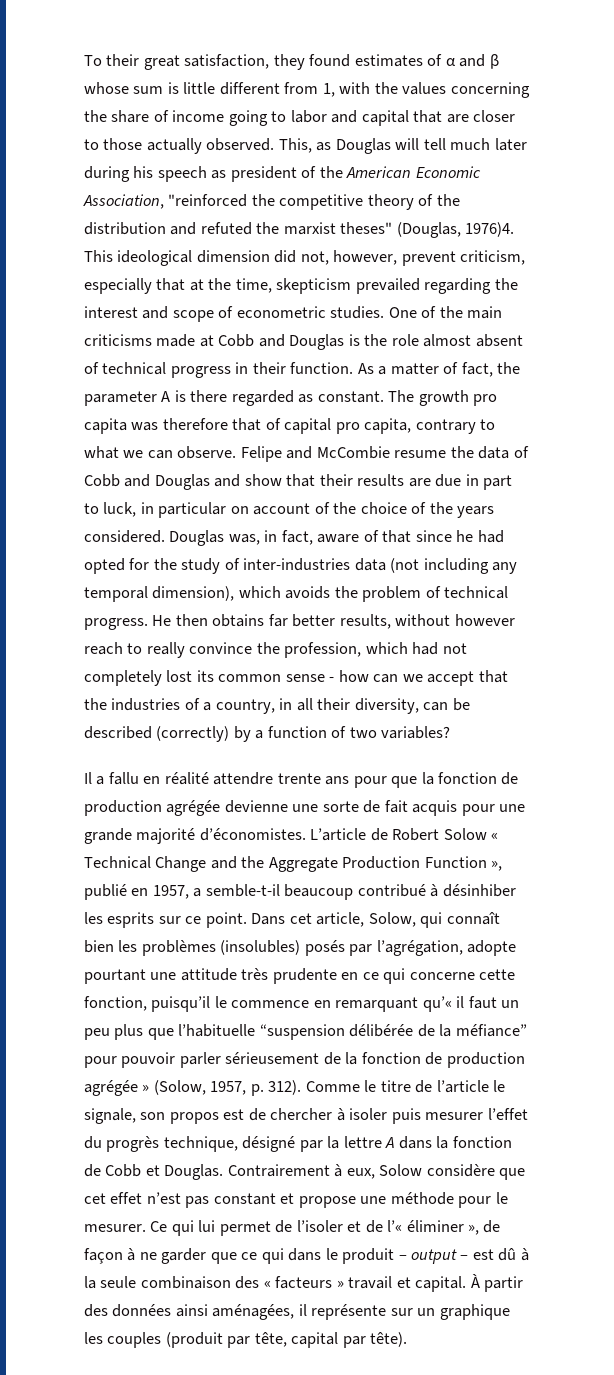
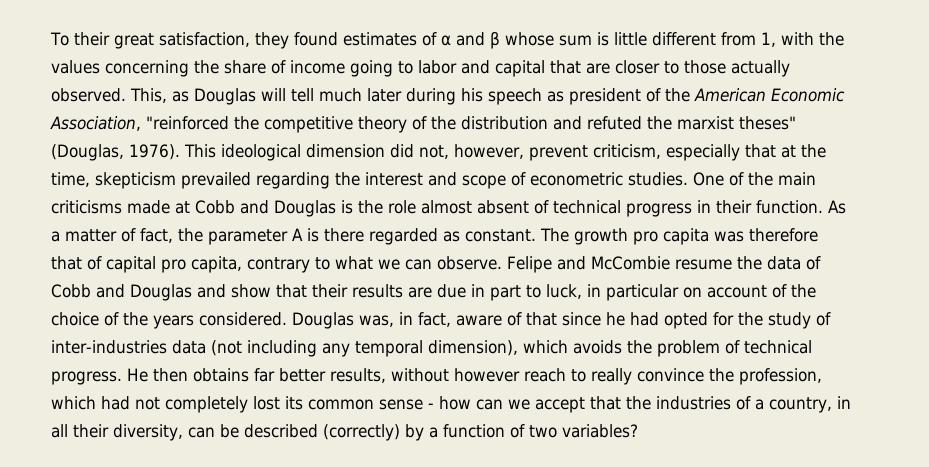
- This, as Douglas will tell much later during his speech as president of the American Economic Association, "reinforced the competitive theory of the distribution and refuted the marxist theses" (Douglas, 1976)4.
+ This, as Douglas will tell much later during his speech as president of the American Economic Association, "reinforced the competitive theory of the distribution and refuted the marxist theses" (Douglas, 1976).
- Il a fallu en réalité attendre trente ans pour que la fonction de production agrégée devienne une sorte de fait acquis pour une grande majorité d’économistes. L’article de Robert Solow « Technical Change and the Aggregate Production Function », publié en 1957, a semble-t-il beaucoup contribué à désinhiber les esprits sur ce point. Dans cet article, Solow, qui connaît bien les problèmes (insolubles) posés par l’agrégation, adopte pourtant une attitude très prudente en ce qui concerne cette fonction, puisqu’il le commence en remarquant qu’« il faut un peu plus que l’habituelle “suspension délibérée de la méfiance” pour pouvoir parler sérieusement de la fonction de production agrégée » (Solow, 1957, p. 312). Comme le titre de l’article le signale, son propos est de chercher à isoler puis mesurer l’effet du progrès technique, désigné par la lettre A dans la fonction de Cobb et Douglas. Contrairement à eux, Solow considère que cet effet n’est pas constant et propose une méthode pour le mesurer. Ce qui lui permet de l’isoler et de l’« éliminer », de façon à ne garder que ce qui dans le produit – output – est dû à la seule combinaison des « facteurs » travail et capital. À partir des données ainsi aménagées, il représente sur un graphique les couples (produit par tête, capital par tête).

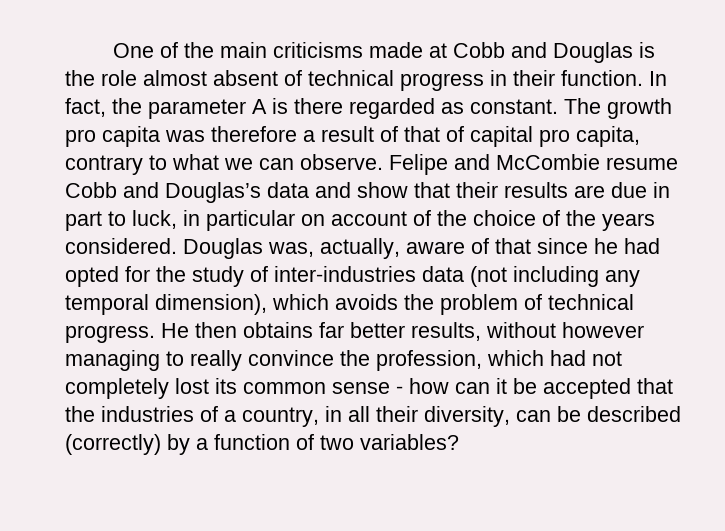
- To their great satisfaction, they found estimates of α and β whose sum is little different from 1, with the values concerning the share of income going to labor and capital that are closer to those actually observed. This, as Douglas will tell much later during his speech as president of the American Economic Association, "reinforced the competitive theory of the distribution and refuted the marxist theses" (Douglas, 1976). This ideological dimension did not, however, prevent criticism, especially that at the time, skepticism prevailed regarding the interest and scope of econometric studies.
- As a matter of fact, the parameter A is there regarded as constant.
+ In fact, the parameter A is there regarded as constant.
- The growth pro capita was therefore that of capital pro capita, contrary to what we can observe.
+ The growth pro capita was therefore a result of that of capital pro capita, contrary to what we can observe.
- Felipe and McCombie resume the data of Cobb and Douglas and show that their results are due in part to luck, in particular on account of the choice of the years considered.
+ Felipe and McCombie resume Cobb and Douglas’s data and show that their results are due in part to luck, in particular on account of the choice of the years considered.
- Douglas was, in fact, aware of that since he had opted for the study of inter-industries data (not including any temporal dimension), which avoids the problem of technical progress.
+ Douglas was, actually, aware of that since he had opted for the study of inter-industries data (not including any temporal dimension), which avoids the problem of technical progress.
- He then obtains far better results, without however reach to really convince the profession, which had not completely lost its common sense - how can we accept that the industries of a country, in all their diversity, can be described (correctly) by a function of two variables?
+ He then obtains far better results, without however managing to really convince the profession, which had not completely lost its common sense - how can it be accepted that the industries of a country, in all their diversity, can be described (correctly) by a function of two variables?

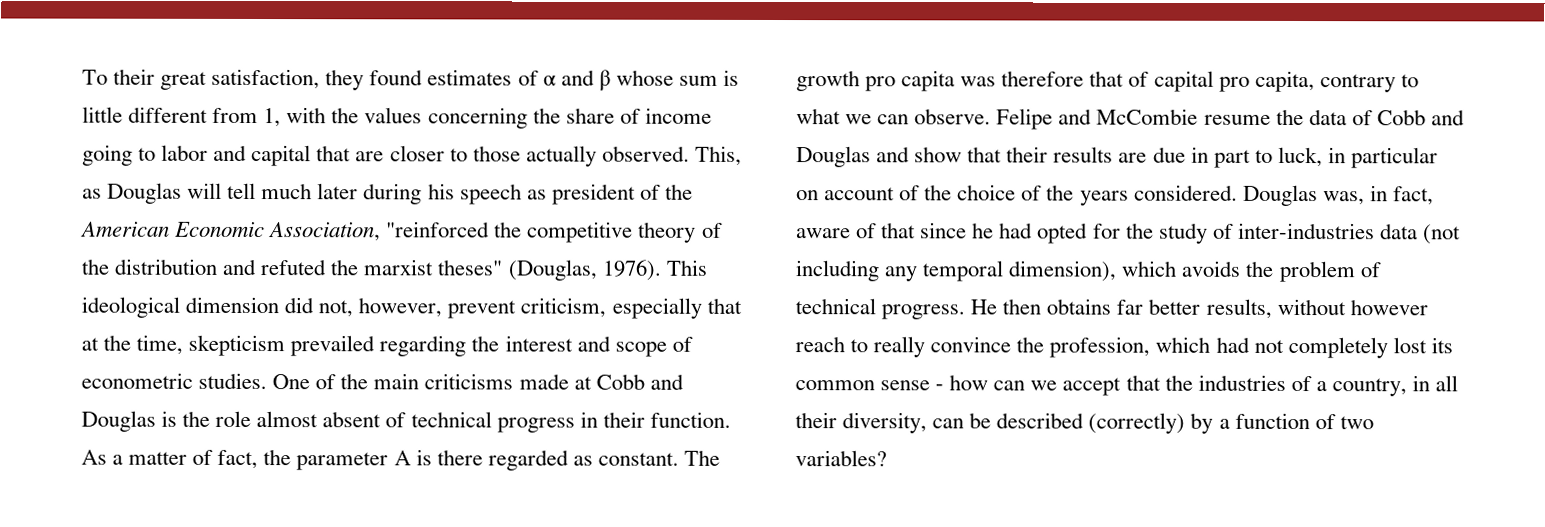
+ To their great satisfaction, they found estimates of α and β whose sum is little different from 1, with the values concerning the share of income going to labor and capital that are closer to those actually observed. This, as Douglas will tell much later during his speech as president of the American Economic Association, "reinforced the competitive theory of the distribution and refuted the marxist theses" (Douglas, 1976). This ideological dimension did not, however, prevent criticism, especially that at the time, skepticism prevailed regarding the interest and scope of econometric studies.
- In fact, the parameter A is there regarded as constant.
+ As a matter of fact, the parameter A is there regarded as constant.
- The growth pro capita was therefore a result of that of capital pro capita, contrary to what we can observe.
+ The growth pro capita was therefore that of capital pro capita, contrary to what we can observe.
- Felipe and McCombie resume Cobb and Douglas’s data and show that their results are due in part to luck, in particular on account of the choice of the years considered.
+ Felipe and McCombie resume the data of Cobb and Douglas and show that their results are due in part to luck, in particular on account of the choice of the years considered.
- Douglas was, actually, aware of that since he had opted for the study of inter-industries data (not including any temporal dimension), which avoids the problem of technical progress.
+ Douglas was, in fact, aware of that since he had opted for the study of inter-industries data (not including any temporal dimension), which avoids the problem of technical progress.
- He then obtains far better results, without however managing to really convince the profession, which had not completely lost its common sense - how can it be accepted that the industries of a country, in all their diversity, can be described (correctly) by a function of two variables?
+ He then obtains far better results, without however reach to really convince the profession, which had not completely lost its common sense - how can we accept that the industries of a country, in all their diversity, can be described (correctly) by a function of two variables?

